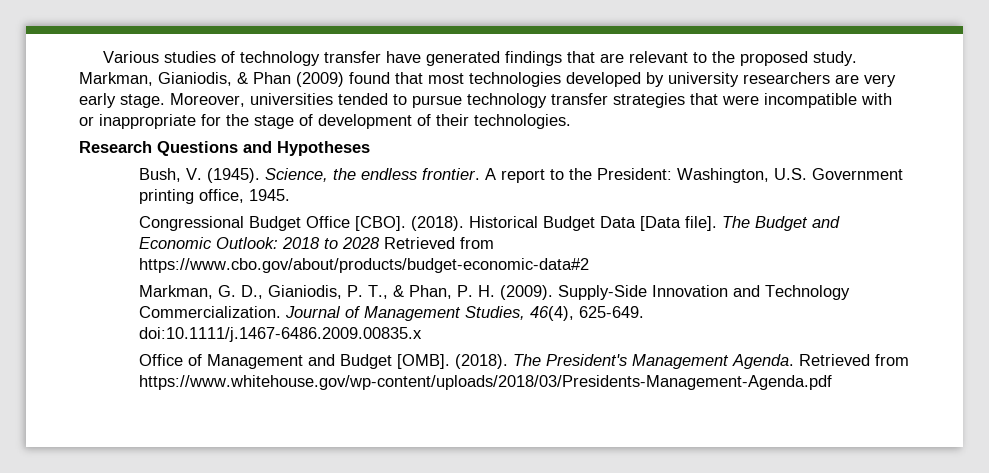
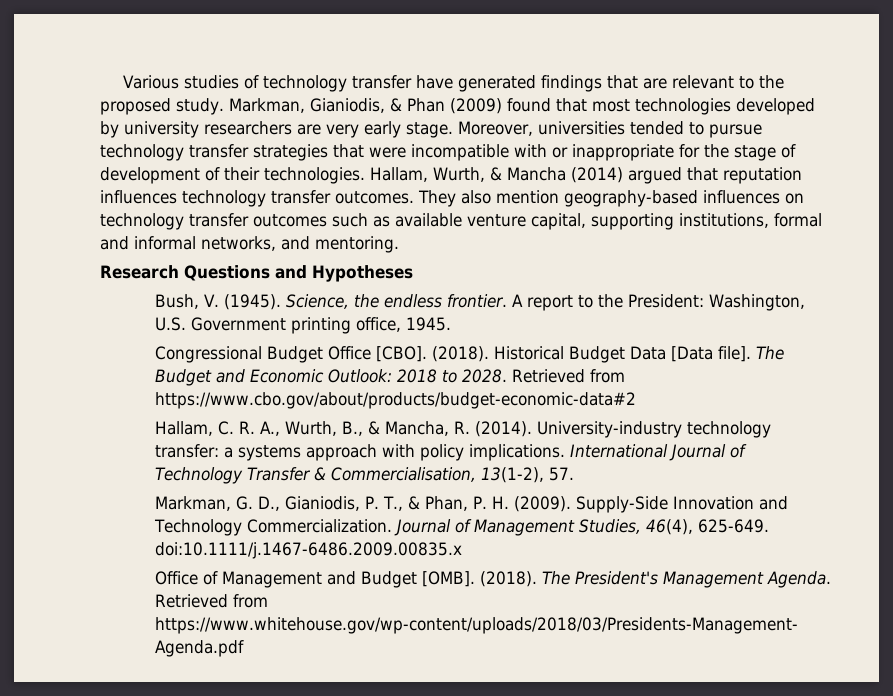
+ Hallam, Wurth, & Mancha (2014) argued that reputation influences technology transfer outcomes. They also mention geography-based influences on technology transfer outcomes such as available venture capital, supporting institutions, formal and informal networks, and mentoring.
- The Budget and Economic Outlook: 2018 to 2028 Retrieved from https://www.cbo.gov/about/products/budget-economic-data#2
+ The Budget and Economic Outlook: 2018 to 2028. Retrieved from https://www.cbo.gov/about/products/budget-economic-data#2
+ Hallam, C. R. A., Wurth, B., & Mancha, R. (2014). University-industry technology transfer: a systems approach with policy implications. International Journal of Technology Transfer & Commercialisation, 13(1-2), 57.

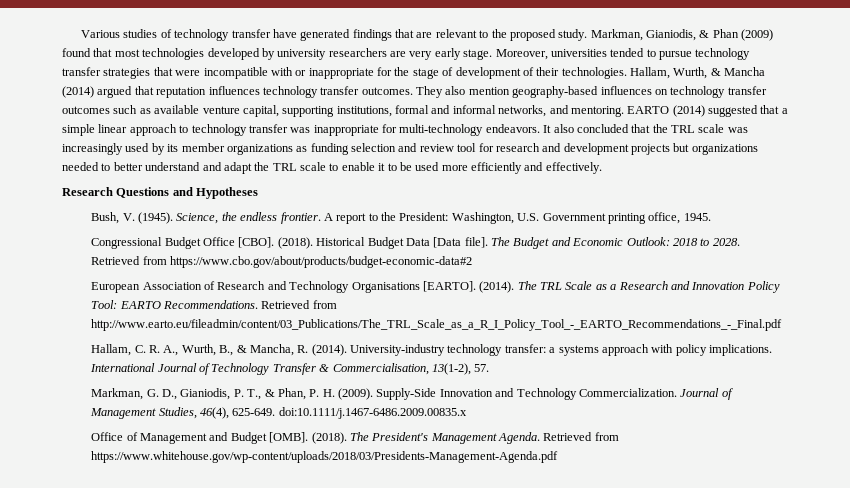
+ EARTO (2014) suggested that a simple linear approach to technology transfer was inappropriate for multi-technology endeavors. It also concluded that the TRL scale was increasingly used by its member organizations as funding selection and review tool for research and development projects but organizations needed to better understand and adapt the TRL scale to enable it to be used more efficiently and effectively.
+ European Association of Research and Technology Organisations [EARTO]. (2014). The TRL Scale as a Research and Innovation Policy Tool: EARTO Recommendations. Retrieved from http://www.earto.eu/fileadmin/content/03_Publications/The_TRL_Scale_as_a_R_I_Policy_Tool_-_EARTO_Recommendations_-_Final.pdf

